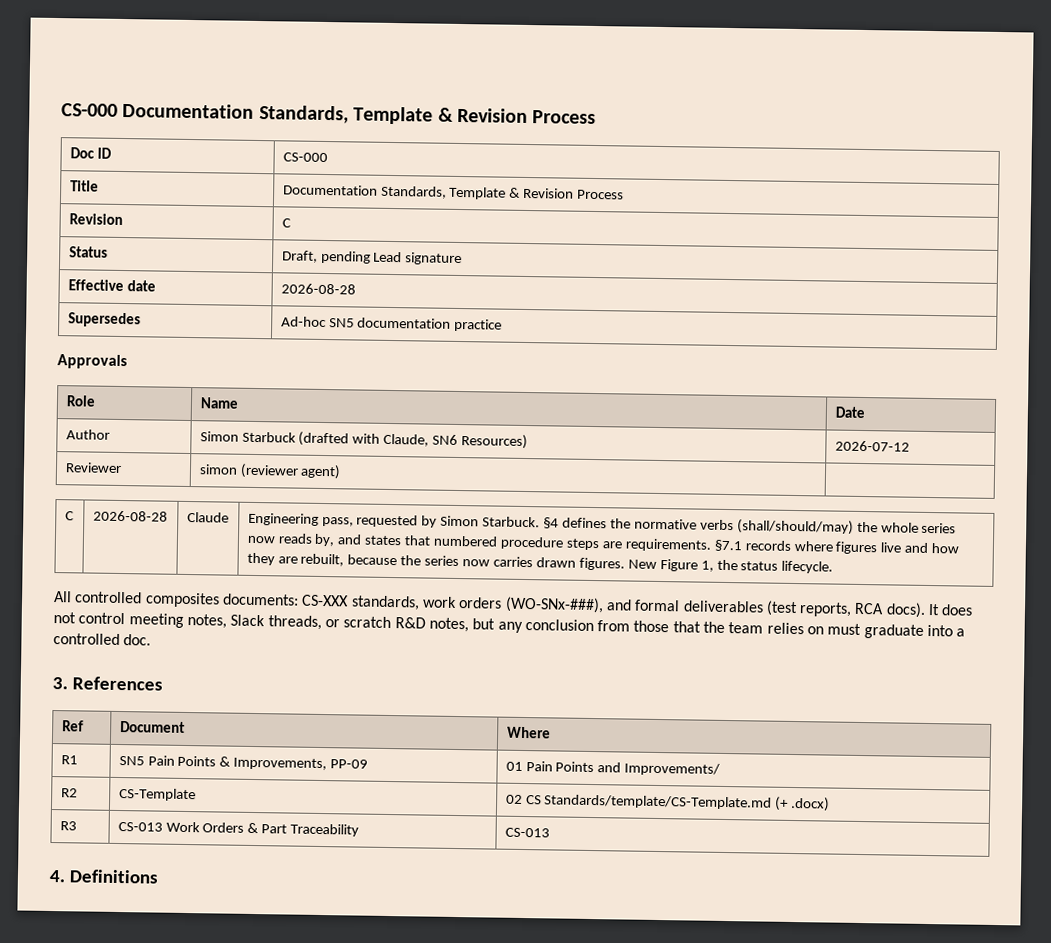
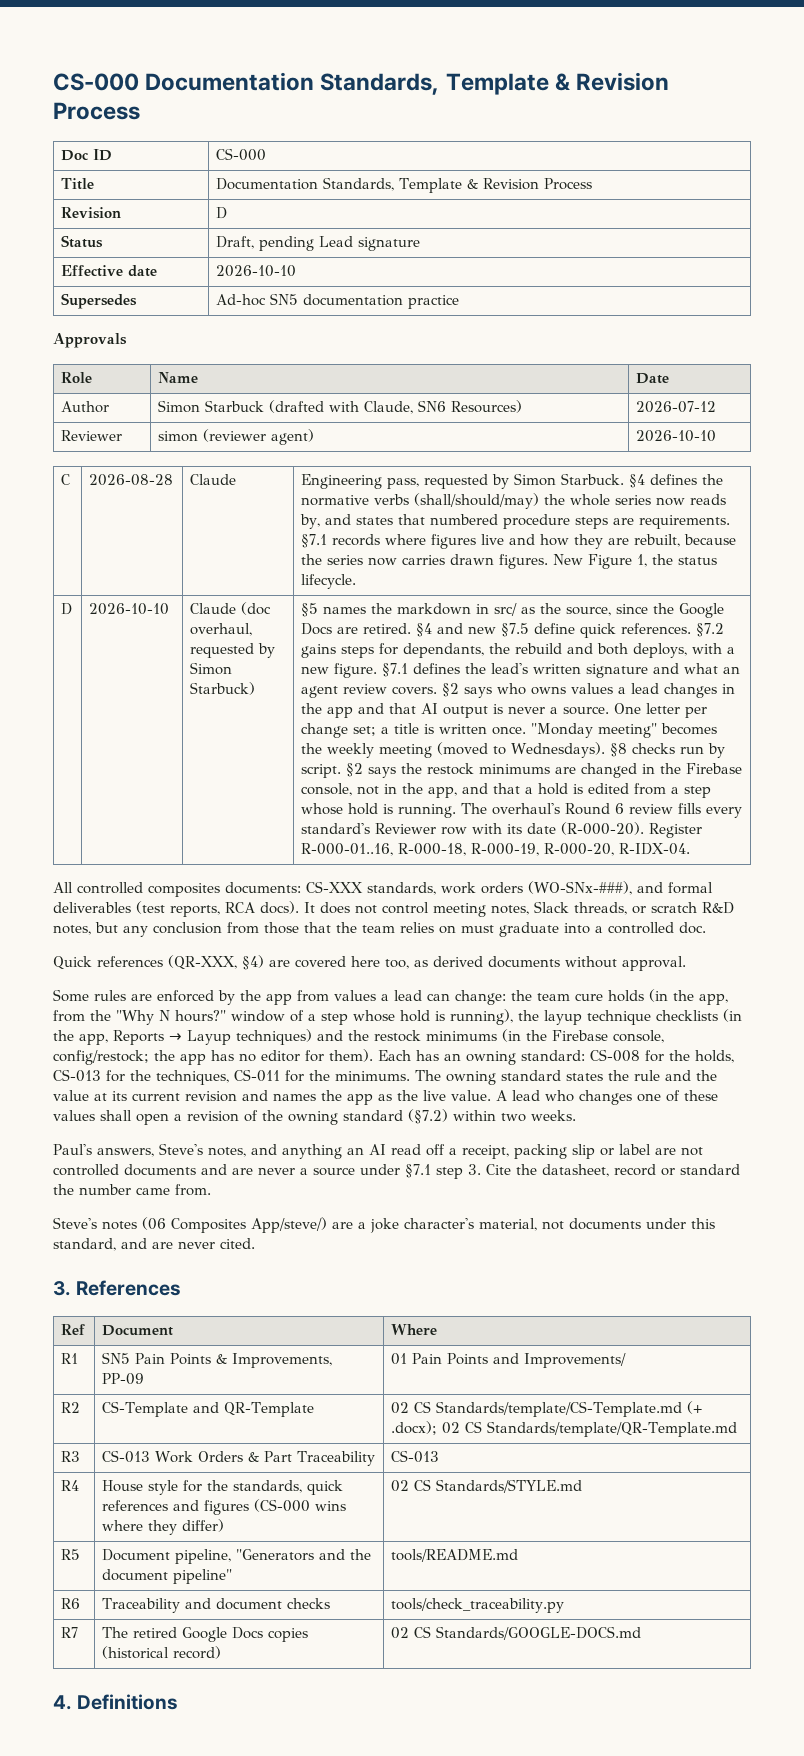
- Revision | C
+ Revision | D
- Effective date | 2026-08-28
+ Effective date | 2026-10-10
- Reviewer | simon (reviewer agent) |
+ Reviewer | simon (reviewer agent) | 2026-10-10
+ D | 2026-10-10 | Claude (doc overhaul, requested by Simon Starbuck) | §5 names the markdown in src/ as the source, since the Google Docs are retired. §4 and new §7.5 define quick references. §7.2 gains steps for dependants, the rebuild and both deploys, with a new figure. §7.1 defines the lead's written signature and what an agent review covers. §2 says who owns values a lead changes in the app and that AI output is never a source. One letter per change set; a title is written once. "Monday meeting" becomes the weekly meeting (moved to Wednesdays). §8 checks run by script. §2 says the restock minimums are changed in the Firebase console, not in the app, and that a hold is edited from a step whose hold is running. The overhaul's Round 6 review fills every standard's Reviewer row with its date (R-000-20). Register R-000-01..16, R-000-18, R-000-19, R-000-20, R-IDX-04.
+ Quick references (QR-XXX, §4) are covered here too, as derived documents without approval.
+ Some rules are enforced by the app from values a lead can change: the team cure holds (in the app, from the "Why N hours?" window of a step whose hold is running), the layup technique checklists (in the app, Reports → Layup techniques) and the restock minimums (in the Firebase console, config/restock; the app has no editor for them). Each has an owning standard: CS-008 for the holds, CS-013 for the techniques, CS-011 for the minimums. The owning standard states the rule and the value at its current revision and names the app as the live value. A lead who changes one of these values shall open a revision of the owning standard (§7.2) within two weeks.
+ Paul's answers, Steve's notes, and anything an AI read off a receipt, packing slip or label are not controlled documents and are never a source under §7.1 step 3. Cite the datasheet, record or standard the number came from.
+ Steve's notes (06 Composites App/steve/) are a joke character's material, not documents under this standard, and are never cited.
- R2 | CS-Template | 02 CS Standards/template/CS-Template.md (+ .docx)
+ R2 | CS-Template and QR-Template | 02 CS Standards/template/CS-Template.md (+ .docx); 02 CS Standards/template/QR-Template.md
+ R4 | House style for the standards, quick references and figures (CS-000 wins where they differ) | 02 CS Standards/STYLE.md
+ R5 | Document pipeline, "Generators and the document pipeline" | tools/README.md
+ R6 | Traceability and document checks | tools/check_traceability.py
+ R7 | The retired Google Docs copies (historical record) | 02 CS Standards/GOOGLE-DOCS.md

